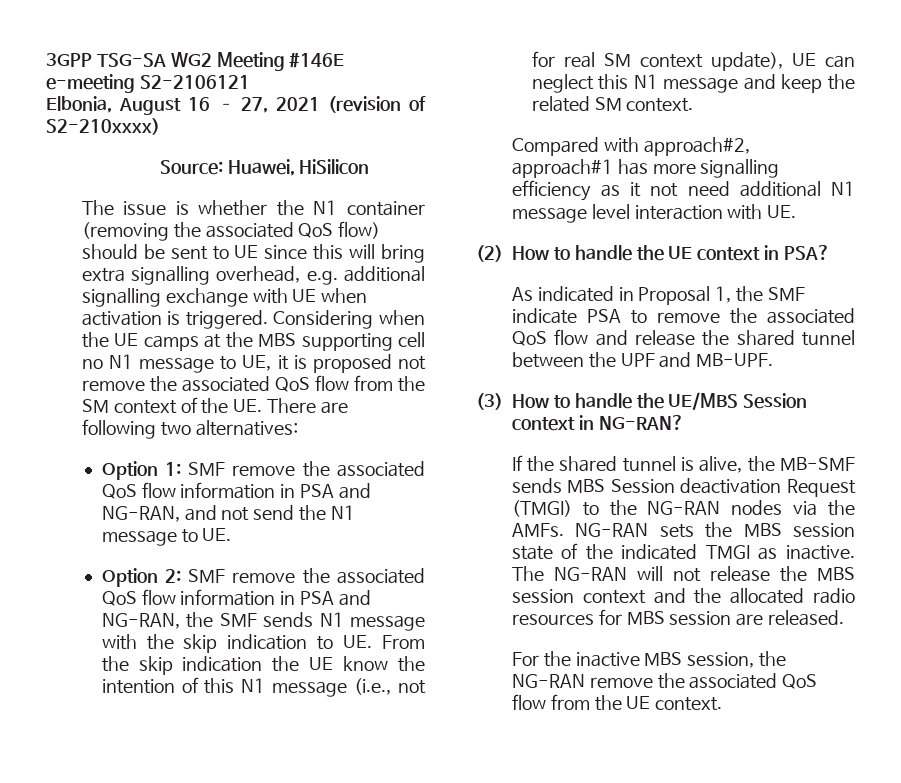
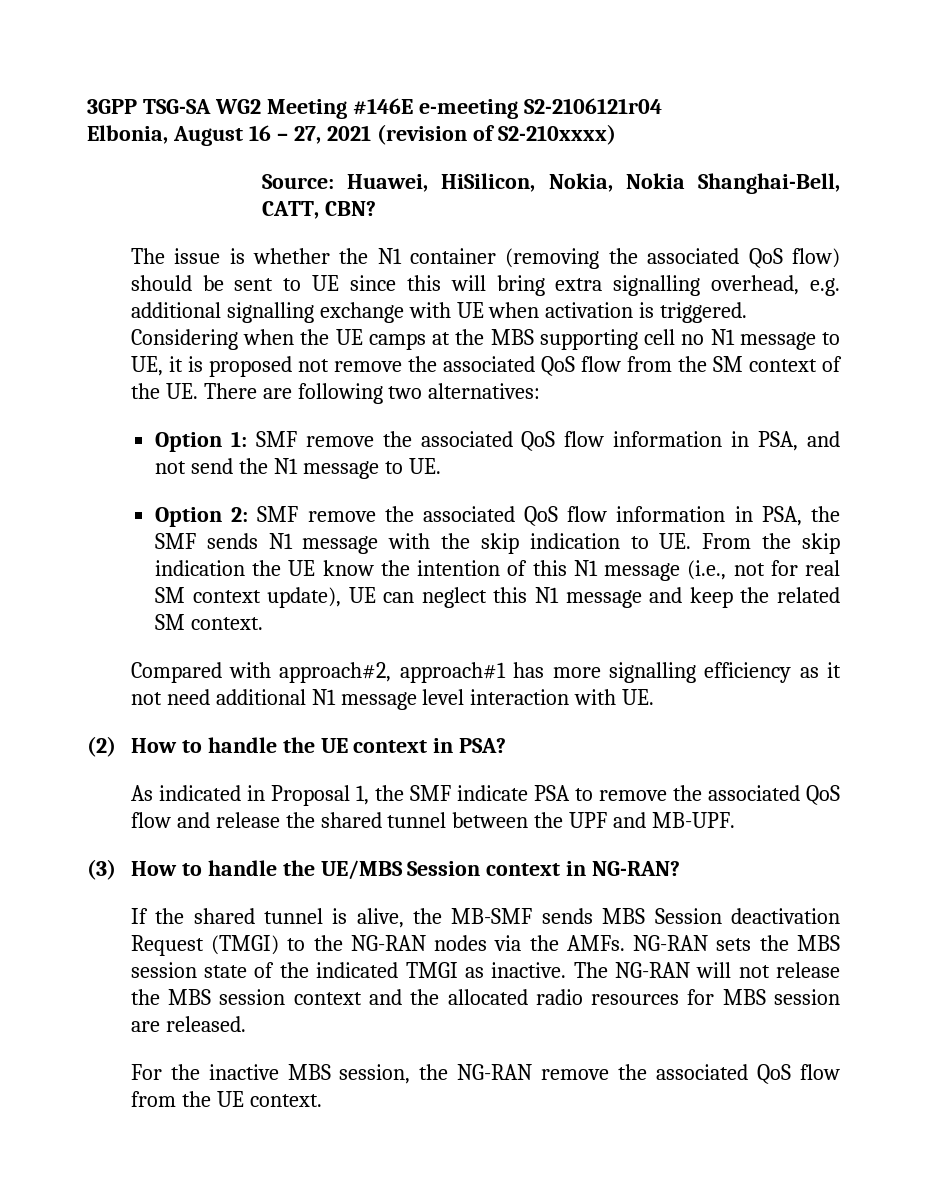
- 3GPP TSG-SA WG2 Meeting #146E e-meeting S2-2106121
+ 3GPP TSG-SA WG2 Meeting #146E e-meeting S2-2106121r04
- Source: Huawei, HiSilicon
+ Source: Huawei, HiSilicon, Nokia, Nokia Shanghai-Bell, CATT, CBN?
- Option 1: SMF remove the associated QoS flow information in PSA and NG-RAN, and not send the N1 message to UE.
+ Option 1: SMF remove the associated QoS flow information in PSA, and not send the N1 message to UE.
- Option 2: SMF remove the associated QoS flow information in PSA and NG-RAN, the SMF sends N1 message with the skip indication to UE. From the skip indication the UE know the intention of this N1 message (i.e., not for real SM context update), UE can neglect this N1 message and keep the related SM context.
+ Option 2: SMF remove the associated QoS flow information in PSA, the SMF sends N1 message with the skip indication to UE. From the skip indication the UE know the intention of this N1 message (i.e., not for real SM context update), UE can neglect this N1 message and keep the related SM context.

